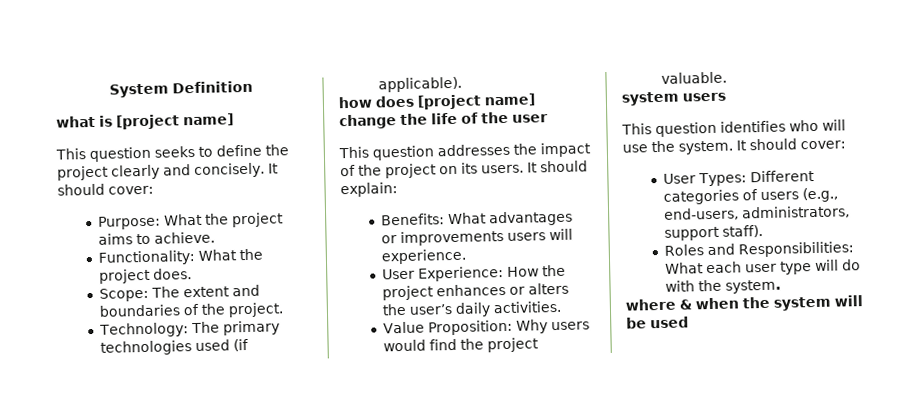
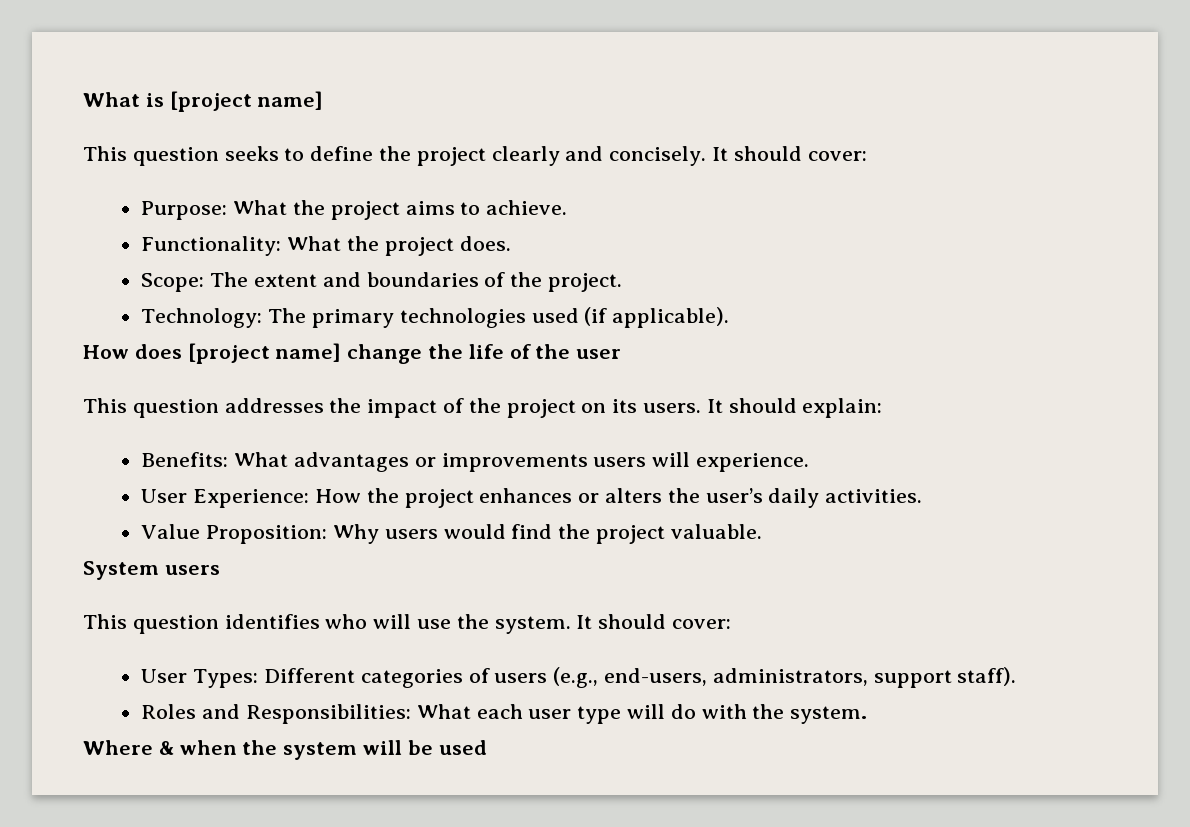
- System Definition
- what is [project name]
+ What is [project name]
- how does [project name] change the life of the user
+ How does [project name] change the life of the user
- system users
+ System users
- where & when the system will be used
+ Where & when the system will be used

